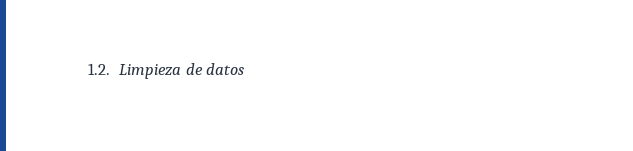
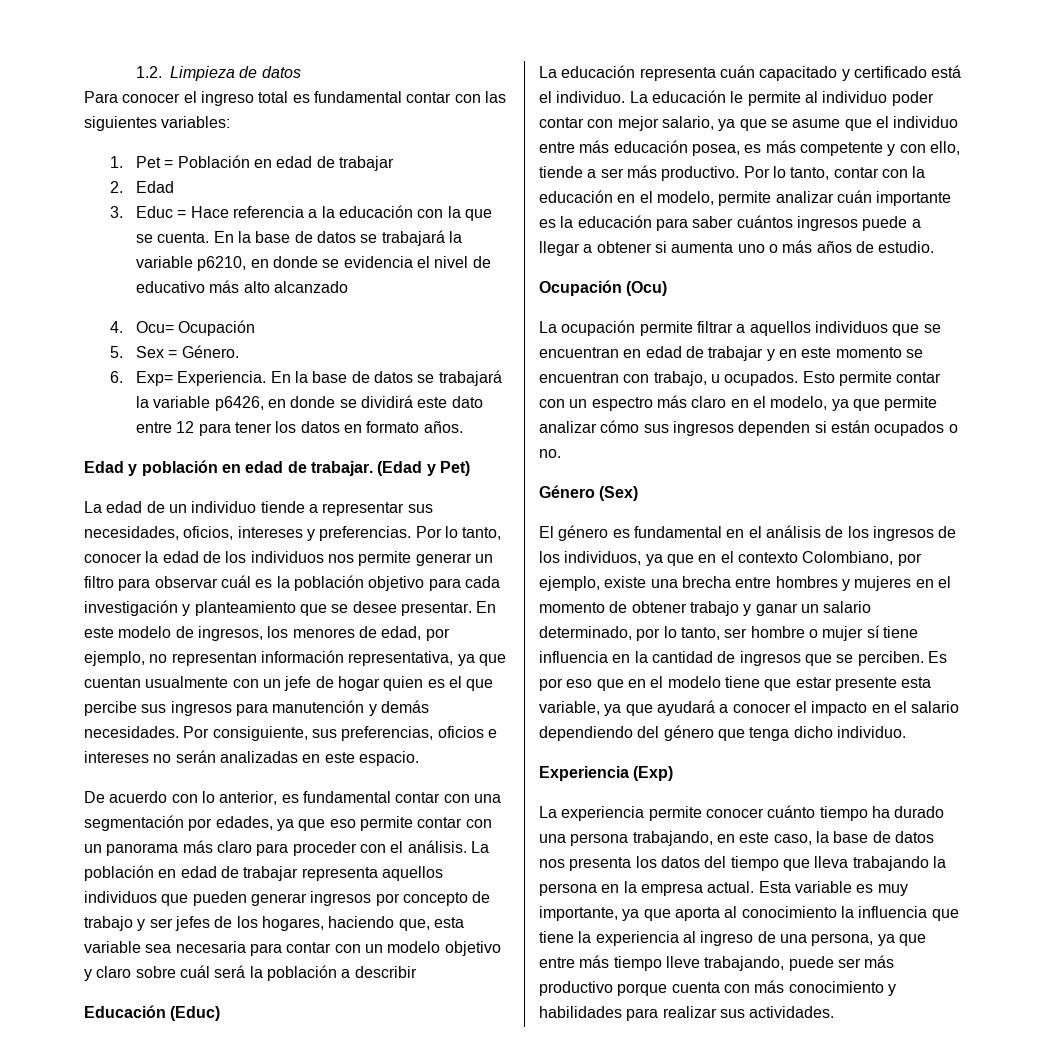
+ Para conocer el ingreso total es fundamental contar con las siguientes variables:
+ 1. Pet = Población en edad de trabajar
+ 2. Edad
+ 3. Educ = Hace referencia a la educación con la que se cuenta. En la base de datos se trabajará la variable p6210, en donde se evidencia el nivel de educativo más alto alcanzado
+ 4. Ocu= Ocupación
+ 5. Sex = Género.
+ 6. Exp= Experiencia. En la base de datos se trabajará la variable p6426, en donde se dividirá este dato entre 12 para tener los datos en formato años.
+ Edad y población en edad de trabajar. (Edad y Pet)
+ La edad de un individuo tiende a representar sus necesidades, oficios, intereses y preferencias. Por lo tanto, conocer la edad de los individuos nos permite generar un filtro para observar cuál es la población objetivo para cada investigación y planteamiento que se desee presentar. En este modelo de ingresos, los menores de edad, por ejemplo, no representan información representativa, ya que cuentan usualmente con un jefe de hogar quien es el que percibe sus ingresos para manutención y demás necesidades. Por consiguiente, sus preferencias, oficios e intereses no serán analizadas en este espacio.
+ De acuerdo con lo anterior, es fundamental contar con una segmentación por edades, ya que eso permite contar con un panorama más claro para proceder con el análisis. La población en edad de trabajar representa aquellos individuos que pueden generar ingresos por concepto de trabajo y ser jefes de los hogares, haciendo que, esta variable sea necesaria para contar con un modelo objetivo y claro sobre cuál será la población a describir
+ Educación (Educ)
+ La educación representa cuán capacitado y certificado está el individuo. La educación le permite al individuo poder contar con mejor salario, ya que se asume que el individuo entre más educación posea, es más competente y con ello, tiende a ser más productivo. Por lo tanto, contar con la educación en el modelo, permite analizar cuán importante es la educación para saber cuántos ingresos puede a llegar a obtener si aumenta uno o más años de estudio.
+ Ocupación (Ocu)
+ La ocupación permite filtrar a aquellos individuos que se encuentran en edad de trabajar y en este momento se encuentran con trabajo, u ocupados. Esto permite contar con un espectro más claro en el modelo, ya que permite analizar cómo sus ingresos dependen si están ocupados o no.
+ Género (Sex)
+ El género es fundamental en el análisis de los ingresos de los individuos, ya que en el contexto Colombiano, por ejemplo, existe una brecha entre hombres y mujeres en el momento de obtener trabajo y ganar un salario determinado, por lo tanto, ser hombre o mujer sí tiene influencia en la cantidad de ingresos que se perciben. Es por eso que en el modelo tiene que estar presente esta variable, ya que ayudará a conocer el impacto en el salario dependiendo del género que tenga dicho individuo.
+ Experiencia (Exp)
+ La experiencia permite conocer cuánto tiempo ha durado una persona trabajando, en este caso, la base de datos nos presenta los datos del tiempo que lleva trabajando la persona en la empresa actual. Esta variable es muy importante, ya que aporta al conocimiento la influencia que tiene la experiencia al ingreso de una persona, ya que entre más tiempo lleve trabajando, puede ser más productivo porque cuenta con más conocimiento y habilidades para realizar sus actividades.

